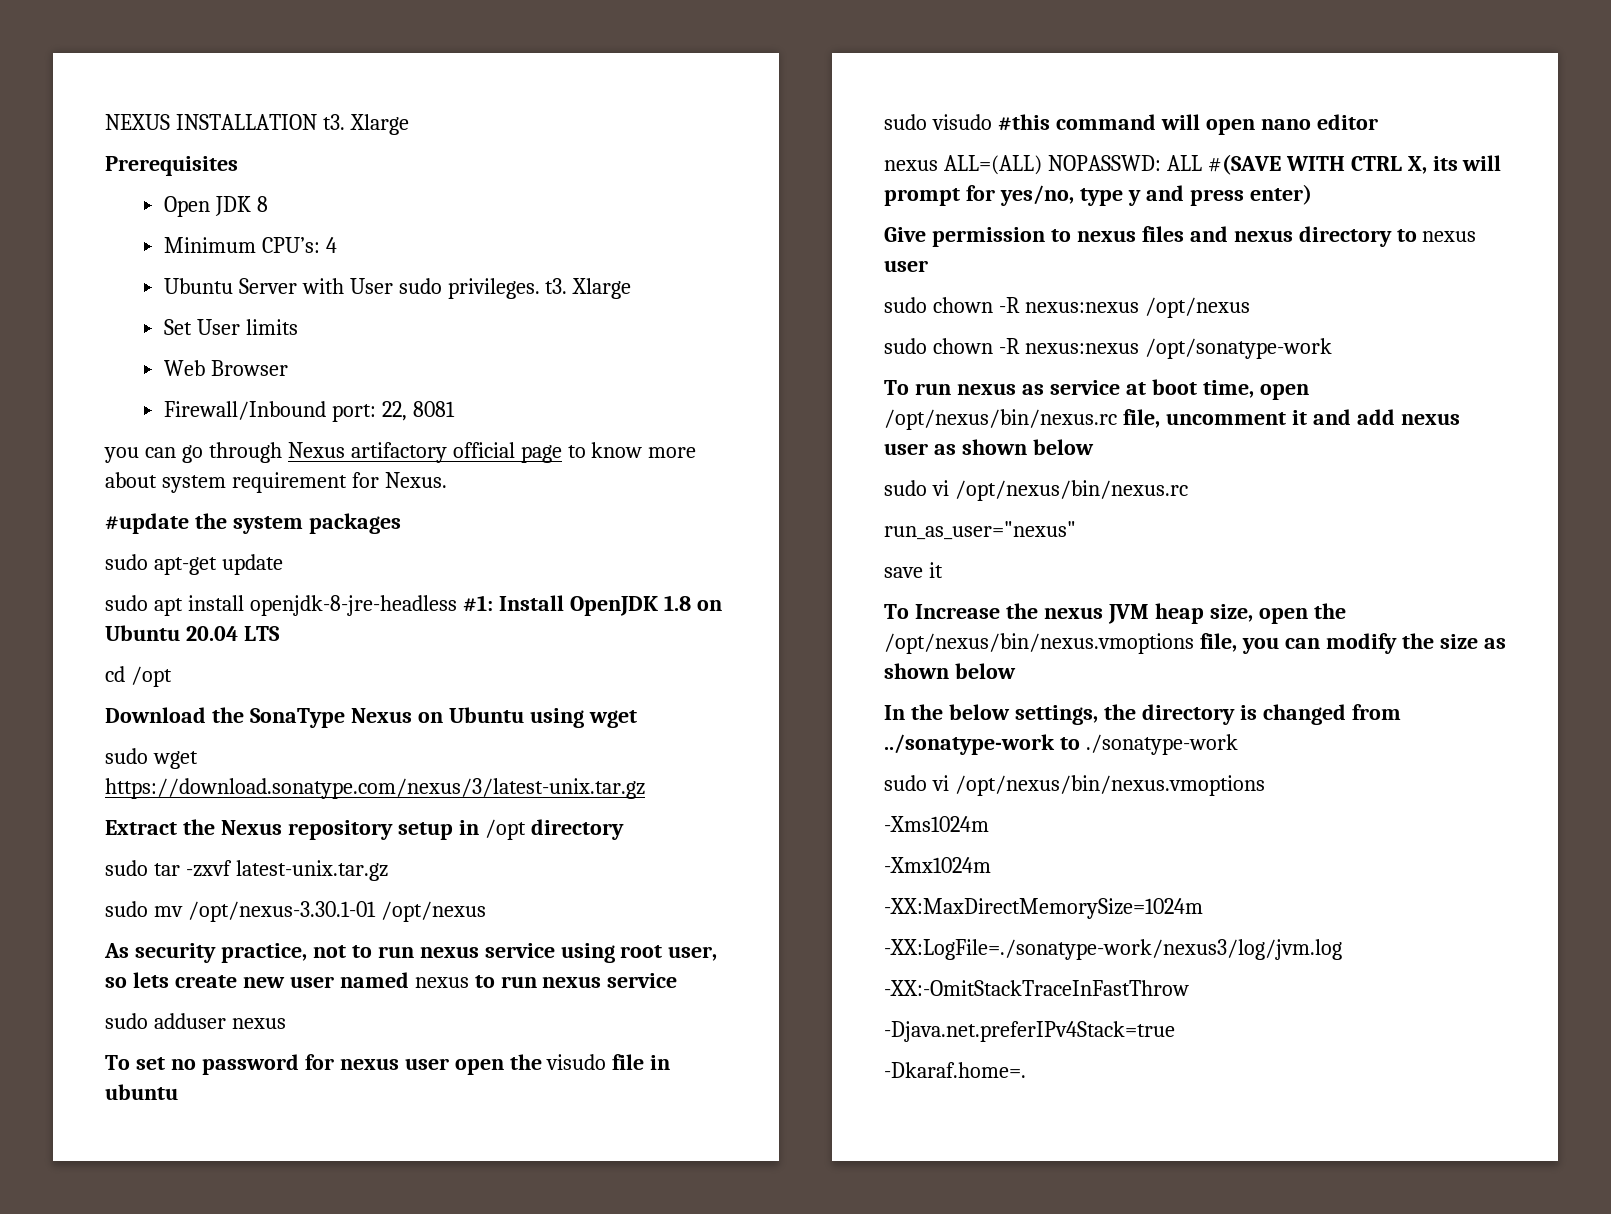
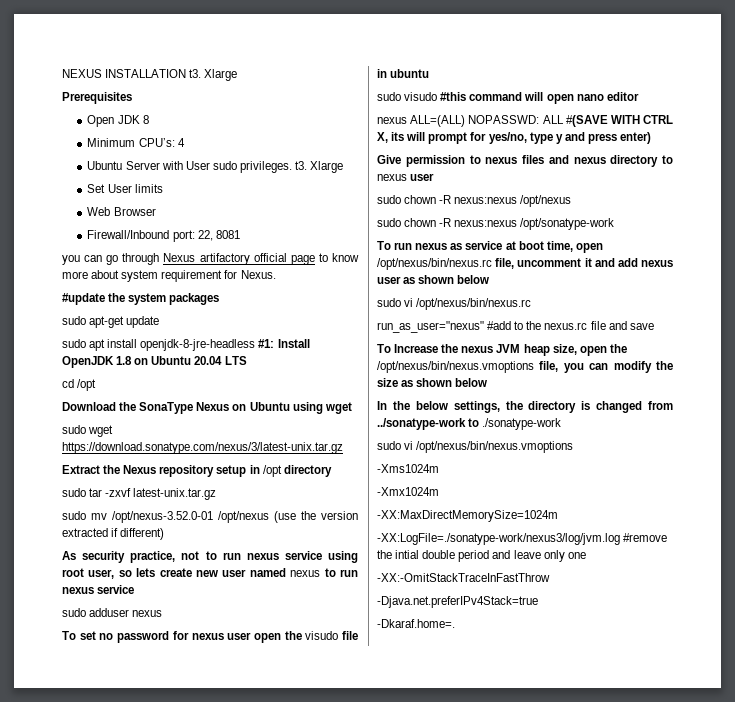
- sudo mv /opt/nexus-3.30.1-01 /opt/nexus
+ sudo mv /opt/nexus-3.52.0-01 /opt/nexus (use the version extracted if different)
- run_as_user="nexus"
- save it
+ run_as_user="nexus" #add to the nexus.rc file and save
- -XX:LogFile=./sonatype-work/nexus3/log/jvm.log
+ -XX:LogFile=./sonatype-work/nexus3/log/jvm.log #remove the intial double period and leave only one

